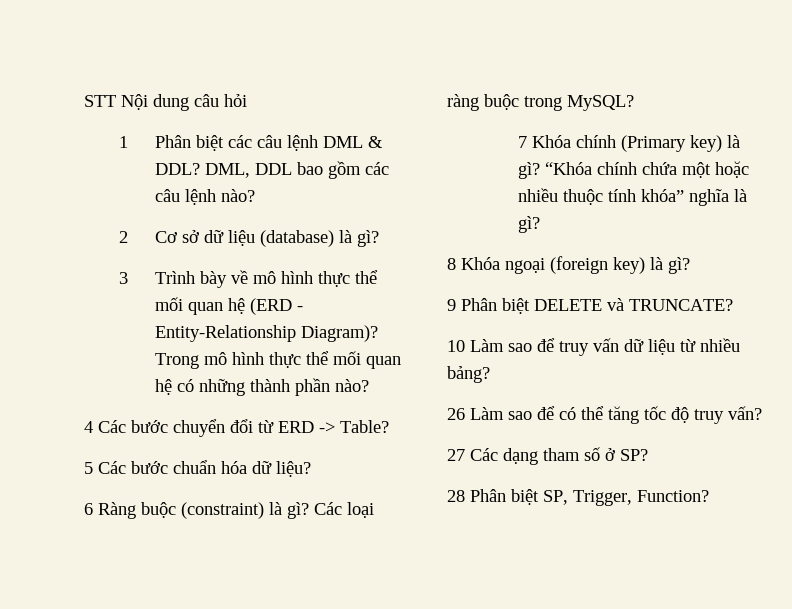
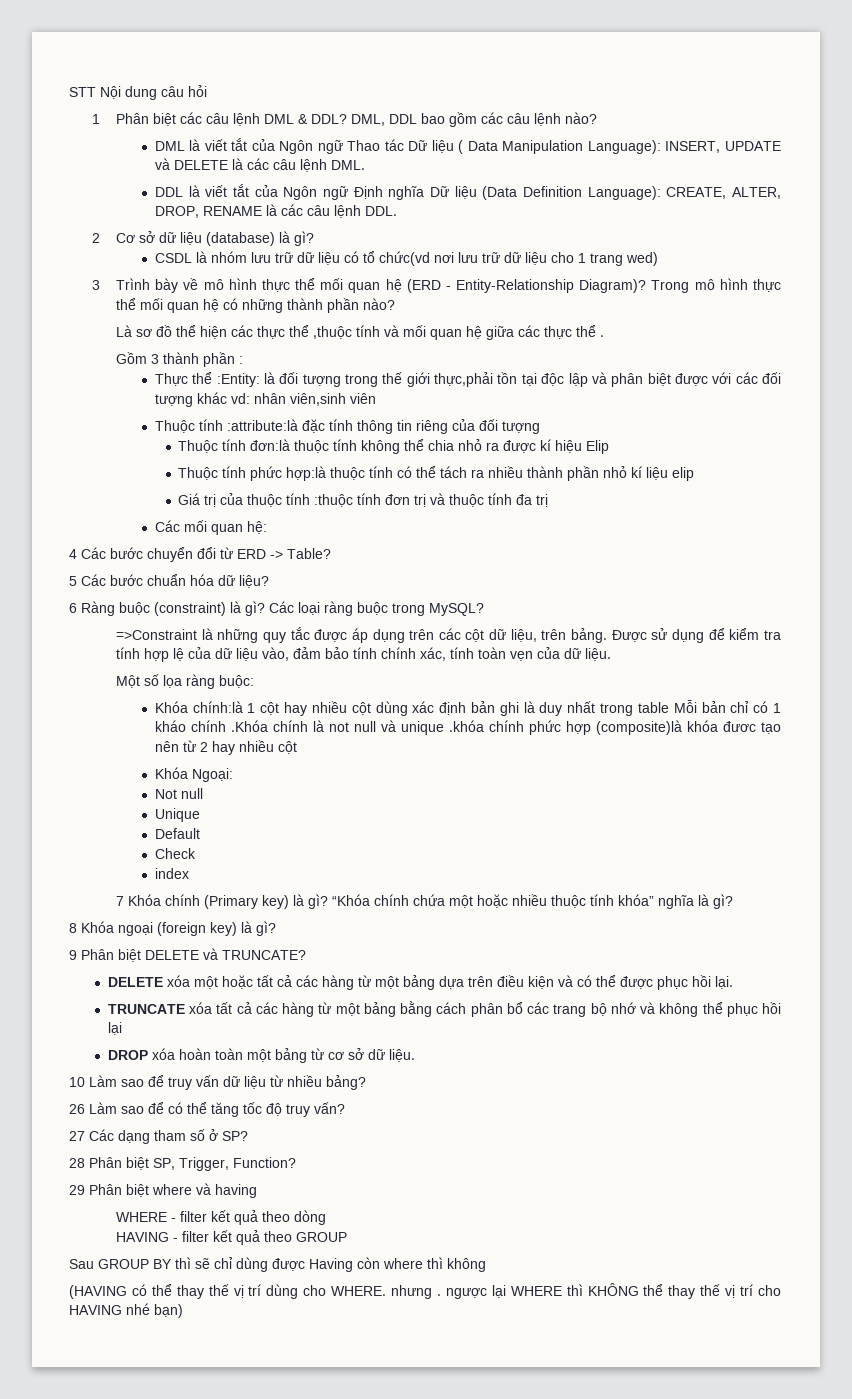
+ DML là viết tắt của Ngôn ngữ Thao tác Dữ liệu ( Data Manipulation Language): INSERT, UPDATE và DELETE là các câu lệnh DML.
+ DDL là viết tắt của Ngôn ngữ Định nghĩa Dữ liệu (Data Definition Language): CREATE, ALTER, DROP, RENAME là các câu lệnh DDL.
+ CSDL là nhóm lưu trữ dữ liệu có tổ chức(vd nơi lưu trữ dữ liệu cho 1 trang wed)
+ Là sơ đồ thể hiện các thực thể ,thuộc tính và mối quan hệ giữa các thực thể .
+ Gồm 3 thành phần :
+ Thực thể :Entity: là đối tượng trong thế giới thực,phải tồn tại độc lập và phân biệt được với các đối tượng khác vd: nhân viên,sinh viên
+ Thuộc tính :attribute:là đặc tính thông tin riêng của đối tượng
+ Thuộc tính đơn:là thuộc tính không thể chia nhỏ ra được kí hiệu Elip
+ Thuộc tính phức hợp:là thuộc tính có thể tách ra nhiều thành phần nhỏ kí liệu elip
+ Giá trị của thuộc tính :thuộc tính đơn trị và thuộc tính đa trị
+ Các mối quan hệ:
+ =>Constraint là những quy tắc được áp dụng trên các cột dữ liệu, trên bảng. Được sử dụng để kiểm tra tính hợp lệ của dữ liệu vào, đảm bảo tính chính xác, tính toàn vẹn của dữ liệu.
+ Một số lọa ràng buộc:
+ Khóa chính:là 1 cột hay nhiều cột dùng xác định bản ghi là duy nhất trong table Mỗi bản chỉ có 1 kháo chính .Khóa chính là not null và unique .khóa chính phức hợp (composite)là khóa đươc tạo nên từ 2 hay nhiều cột
+ Khóa Ngoại:
+ Not null
+ Unique
+ Default
+ Check
+ index
+ DELETE xóa một hoặc tất cả các hàng từ một bảng dựa trên điều kiện và có thể được phục hồi lại.
+ TRUNCATE xóa tất cả các hàng từ một bảng bằng cách phân bổ các trang bộ nhớ và không thể phục hồi lại
+ DROP xóa hoàn toàn một bảng từ cơ sở dữ liệu.
+ 29 Phân biệt where và having
+ WHERE - filter kết quả theo dòng
+ HAVING - filter kết quả theo GROUP
+ Sau GROUP BY thì sẽ chỉ dùng được Having còn where thì không
+ (HAVING có thể thay thế vị trí dùng cho WHERE. nhưng . ngược lại WHERE thì KHÔNG thể thay thế vị trí cho HAVING nhé bạn)

